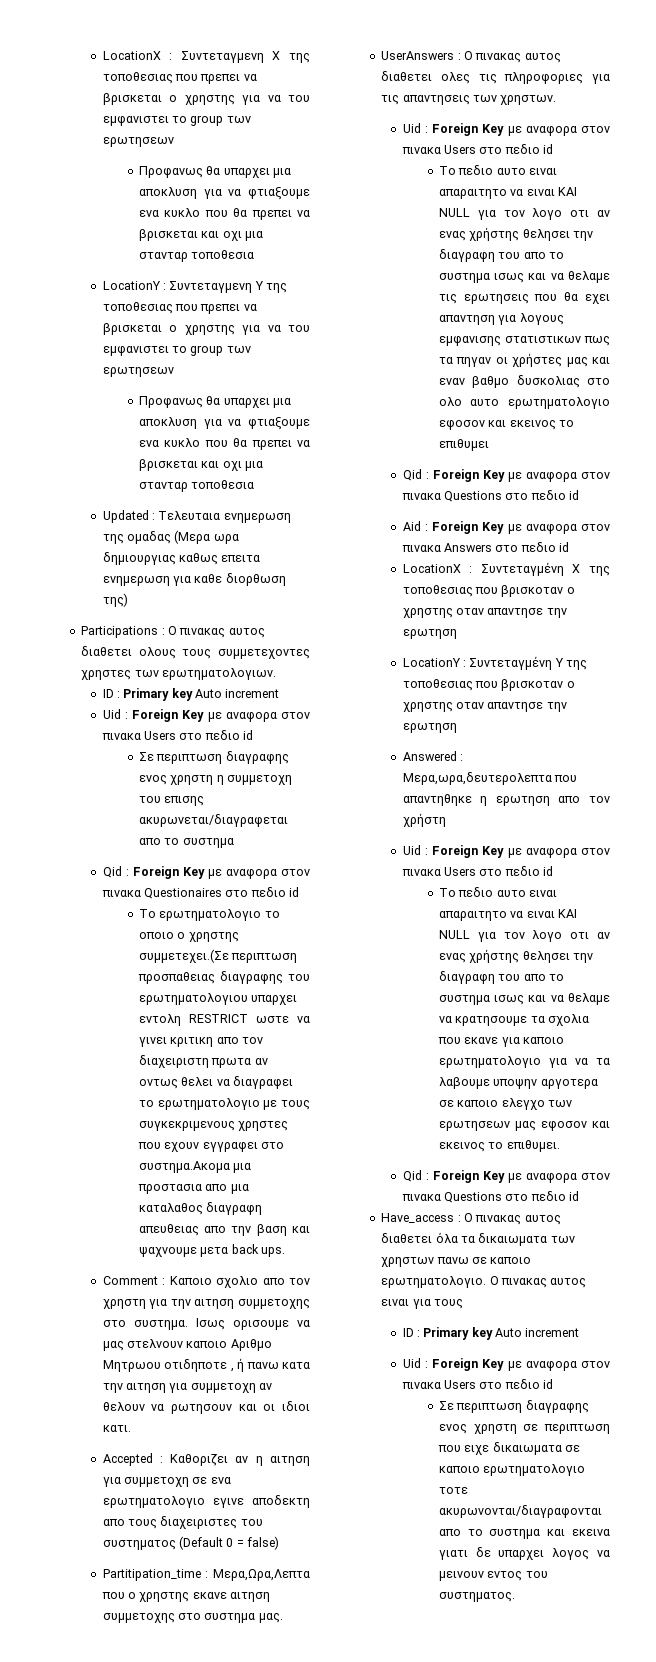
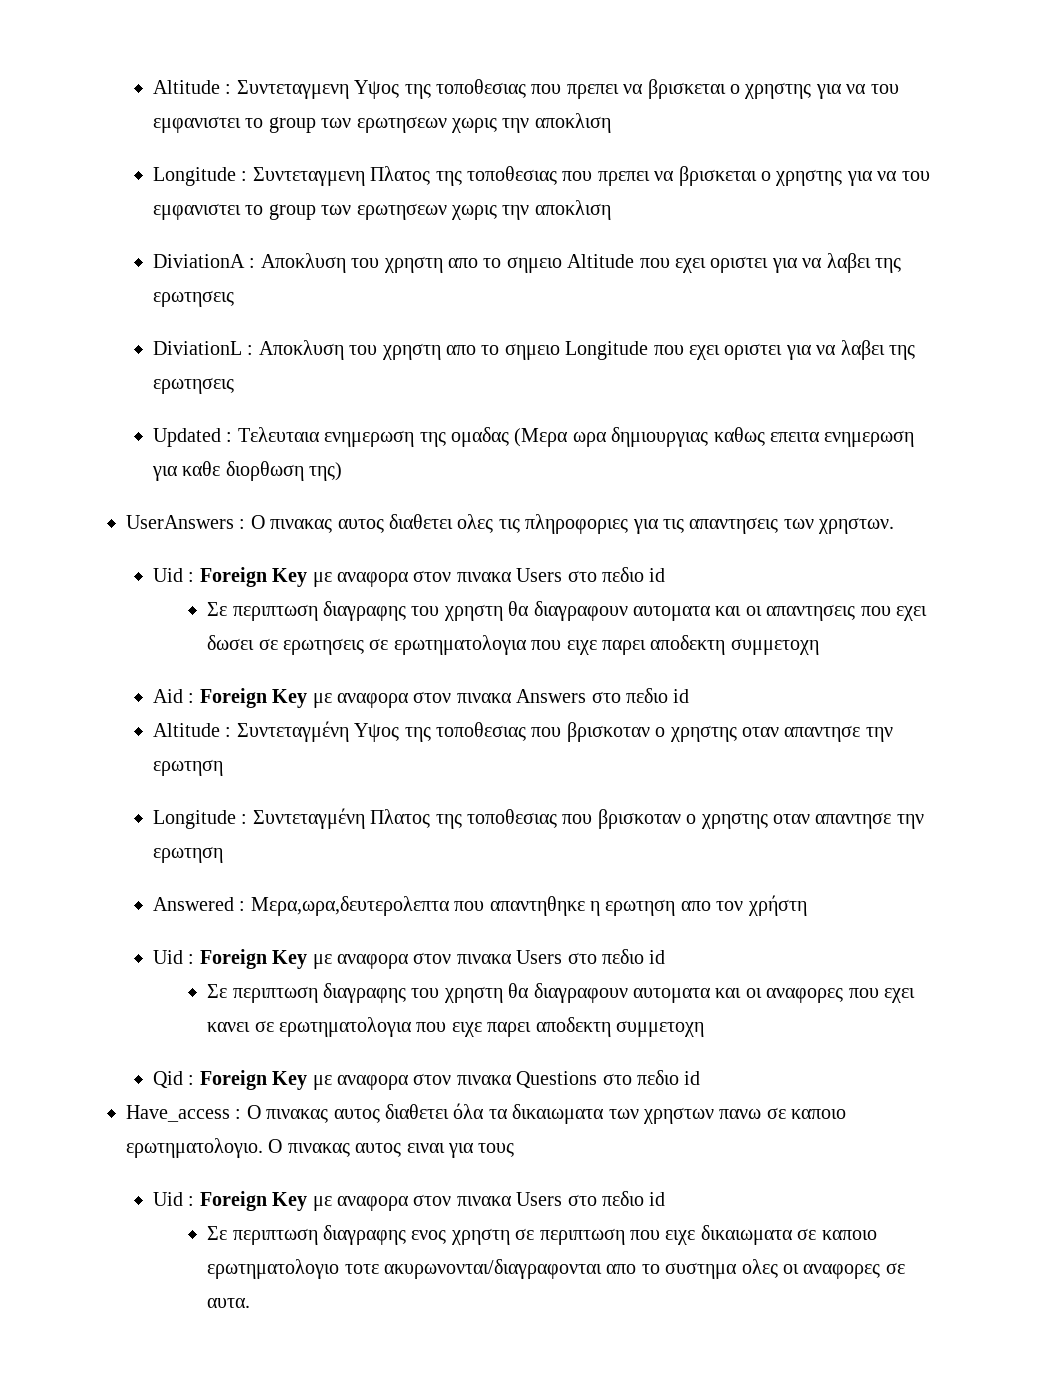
- LocationΧ : Συντεταγμενη Χ της τοποθεσιας που πρεπει να βρισκεται ο χρηστης για να του εμφανιστει το group των ερωτησεων
- Προφανως θα υπαρχει μια αποκλυση για να φτιαξουμε ενα κυκλο που θα πρεπει να βρισκεται και οχι μια στανταρ τοποθεσια
- LocationY : Συντεταγμενη Υ της τοποθεσιας που πρεπει να βρισκεται ο χρηστης για να του εμφανιστει το group των ερωτησεων
- Προφανως θα υπαρχει μια αποκλυση για να φτιαξουμε ενα κυκλο που θα πρεπει να βρισκεται και οχι μια στανταρ τοποθεσια
+ Altitude : Συντεταγμενη Yψος της τοποθεσιας που πρεπει να βρισκεται ο χρηστης για να του εμφανιστει το group των ερωτησεων χωρις την αποκλιση
+ Longitude : Συντεταγμενη Πλατος της τοποθεσιας που πρεπει να βρισκεται ο χρηστης για να του εμφανιστει το group των ερωτησεων χωρις την αποκλιση
+ DiviationA : Αποκλυση του χρηστη απο το σημειο Altitude που εχει οριστει για να λαβει της ερωτησεις
+ DiviationL : Αποκλυση του χρηστη απο το σημειο Longitude που εχει οριστει για να λαβει της ερωτησεις
- Participations : Ο πινακας αυτος διαθετει ολους τους συμμετεχοντες χρηστες των ερωτηματολογιων.
- ID : Primary key Auto increment
- Uid : Foreign Key με αναφορα στον πινακα Users στο πεδιο id
- Σε περιπτωση διαγραφης ενος χρηστη η συμμετοχη του επισης ακυρωνεται/διαγραφεται απο το συστημα
- Qid : Foreign Key με αναφορα στον πινακα Questionaires στο πεδιο id
- Το ερωτηματολογιο το οποιο ο χρηστης συμμετεχει.(Σε περιπτωση προσπαθειας διαγραφης του ερωτηματολογιου υπαρχει εντολη RESTRICT ωστε να γινει κριτικη απο τον διαχειριστη πρωτα αν οντως θελει να διαγραφει το ερωτηματολογιο με τους συγκεκριμενους χρηστες που εχουν εγγραφει στο συστημα.Ακομα μια προστασια απο μια καταλαθος διαγραφη απευθειας απο την βαση και ψαχνουμε μετα back ups.
- Comment : Καποιο σχολιο απο τον χρηστη για την αιτηση συμμετοχης στο συστημα. Ισως ορισουμε να μας στελνουν καποιο Αριθμο Μητρωου οτιδηποτε , ή πανω κατα την αιτηση για συμμετοχη αν θελουν να ρωτησουν και οι ιδιοι κατι.
- Accepted : Καθοριζει αν η αιτηση για συμμετοχη σε ενα ερωτηματολογιο εγινε αποδεκτη απο τους διαχειριστες του συστηματος (Default 0 = false)
- Partitipation_time : Μερα,Ωρα,Λεπτα που ο χρηστης εκανε αιτηση συμμετοχης στο συστημα μας.
- Το πεδιο αυτο ειναι απαραιτητο να ειναι ΚΑΙ NULL για τον λογο οτι αν ενας χρήστης θελησει την διαγραφη του απο το συστημα ισως και να θελαμε τις ερωτησεις που θα εχει απαντηση για λογους εμφανισης στατιστικων πως τα πηγαν οι χρήστες μας και εναν βαθμο δυσκολιας στο ολο αυτο ερωτηματολογιο εφοσον και εκεινος το επιθυμει
- Qid : Foreign Key με αναφορα στον πινακα Questions στο πεδιο id
+ Σε περιπτωση διαγραφης του χρηστη θα διαγραφουν αυτοματα και οι απαντησεις που εχει δωσει σε ερωτησεις σε ερωτηματολογια που ειχε παρει αποδεκτη συμμετοχη
- LocationX : Συντεταγμένη Χ της τοποθεσιας που βρισκοταν ο χρηστης οταν απαντησε την ερωτηση
+ Altitude : Συντεταγμένη Υψος της τοποθεσιας που βρισκοταν ο χρηστης οταν απαντησε την ερωτηση
- LocationY : Συντεταγμένη Υ της τοποθεσιας που βρισκοταν ο χρηστης οταν απαντησε την ερωτηση
+ Longitude : Συντεταγμένη Πλατος της τοποθεσιας που βρισκοταν ο χρηστης οταν απαντησε την ερωτηση
- Το πεδιο αυτο ειναι απαραιτητο να ειναι ΚΑΙ NULL για τον λογο οτι αν ενας χρήστης θελησει την διαγραφη του απο το συστημα ισως και να θελαμε να κρατησουμε τα σχολια που εκανε για καποιο ερωτηματολογιο για να τα λαβουμε υποψην αργοτερα σε καποιο ελεγχο των ερωτησεων μας εφοσον και εκεινος το επιθυμει.
+ Σε περιπτωση διαγραφης του χρηστη θα διαγραφουν αυτοματα και οι αναφορες που εχει κανει σε ερωτηματολογια που ειχε παρει αποδεκτη συμμετοχη
  Ο πινακας αυτος ειναι για τους
- ID : Primary key Auto increment
- Σε περιπτωση διαγραφης ενος χρηστη σε περιπτωση που ειχε δικαιωματα σε καποιο ερωτηματολογιο τοτε ακυρωνονται/διαγραφονται απο το συστημα και εκεινα γιατι δε υπαρχει λογος να μεινουν εντος του συστηματος.
+ Σε περιπτωση διαγραφης ενος χρηστη σε περιπτωση που ειχε δικαιωματα σε καποιο ερωτηματολογιο τοτε ακυρωνονται/διαγραφονται απο το συστημα ολες οι αναφορες σε αυτα.

